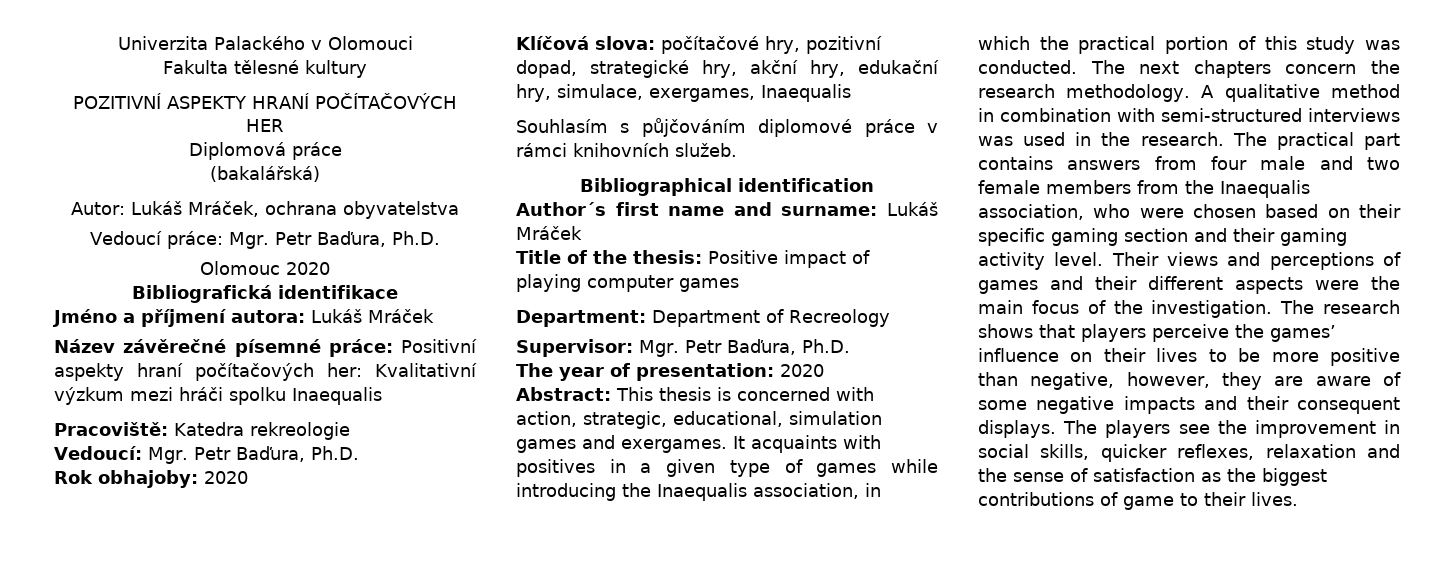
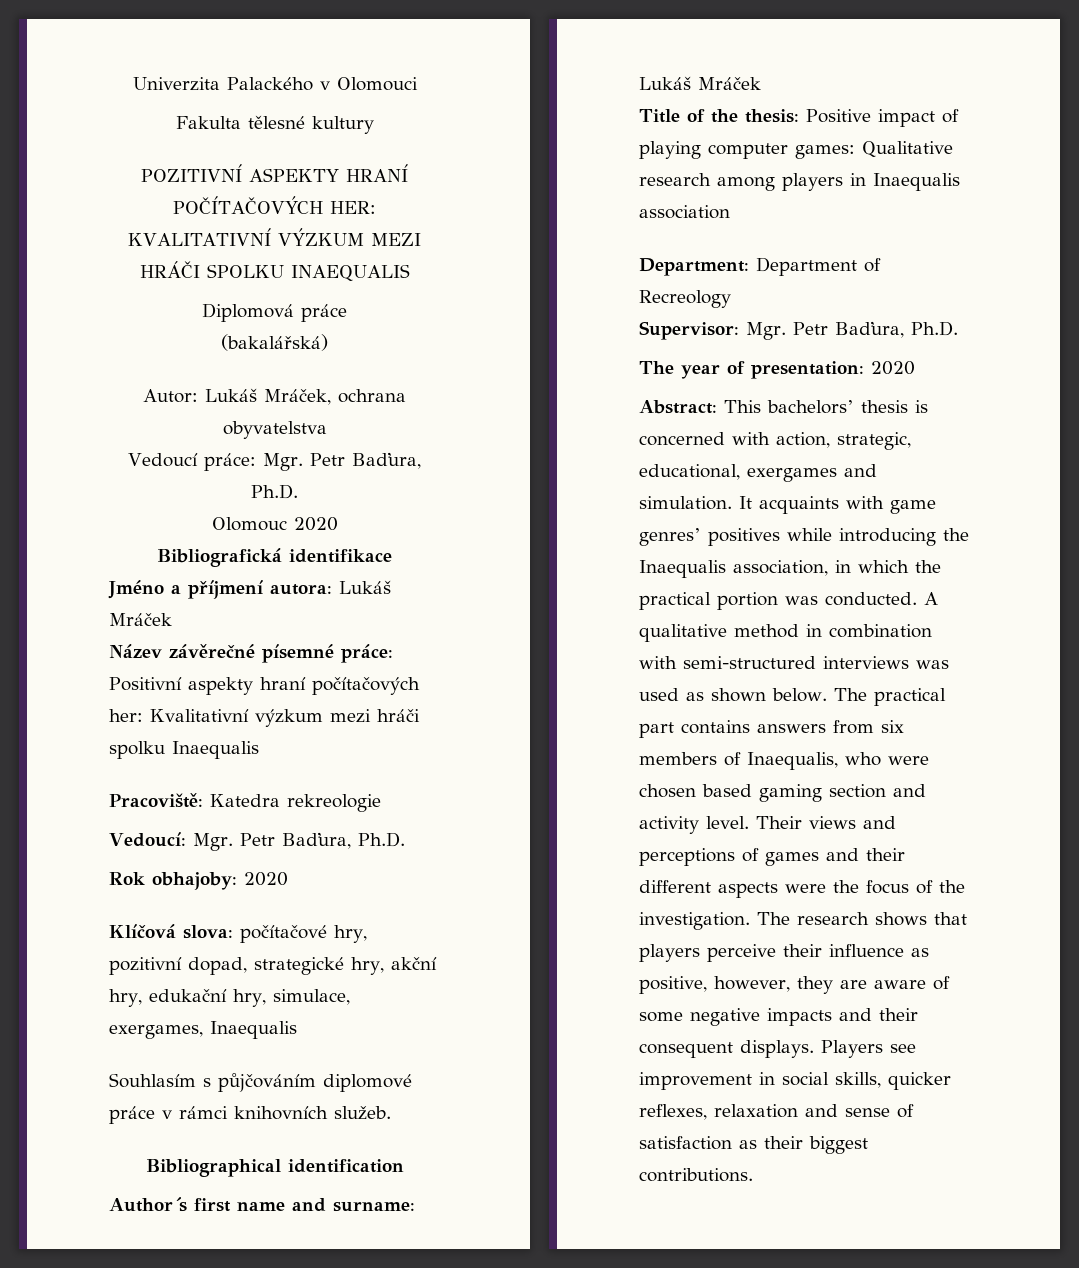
- POZITIVNÍ ASPEKTY HRANÍ POČÍTAČOVÝCH HER
+ POZITIVNÍ ASPEKTY HRANÍ POČÍTAČOVÝCH HER: KVALITATIVNÍ VÝZKUM MEZI HRÁČI SPOLKU INAEQUALIS
- Title of the thesis: Positive impact of playing computer games
+ Title of the thesis: Positive impact of playing computer games: Qualitative research among players in Inaequalis association
- Abstract: This thesis is concerned with action, strategic, educational, simulation games and exergames. It acquaints with positives in a given type of games while introducing the Inaequalis association, in which the practical portion of this study was conducted. The next chapters concern the research methodology.
+ Abstract: This bachelors’ thesis is concerned with action, strategic, educational, exergames and simulation. It acquaints with game genres’ positives while introducing the Inaequalis association, in which the practical portion was conducted.
- A qualitative method in combination with semi-structured interviews was used in the research.
+ A qualitative method in combination with semi-structured interviews was used as shown below.
- The practical part contains answers from four male and two female members from the Inaequalis association, who were chosen based on their specific gaming section and their gaming activity level.
+ The practical part contains answers from six members of Inaequalis, who were chosen based gaming section and activity level.
- Their views and perceptions of games and their different aspects were the main focus of the investigation.
+ Their views and perceptions of games and their different aspects were the focus of the investigation.
- The research shows that players perceive the games’ influence on their lives to be more positive than negative, however, they are aware of some negative impacts and their consequent displays.
+ The research shows that players perceive their influence as positive, however, they are aware of some negative impacts and their consequent displays.
- The players see the improvement in social skills, quicker reflexes, relaxation and the sense of satisfaction as the biggest contributions of game to their lives.
+ Players see improvement in social skills, quicker reflexes, relaxation and sense of satisfaction as their biggest contributions.

